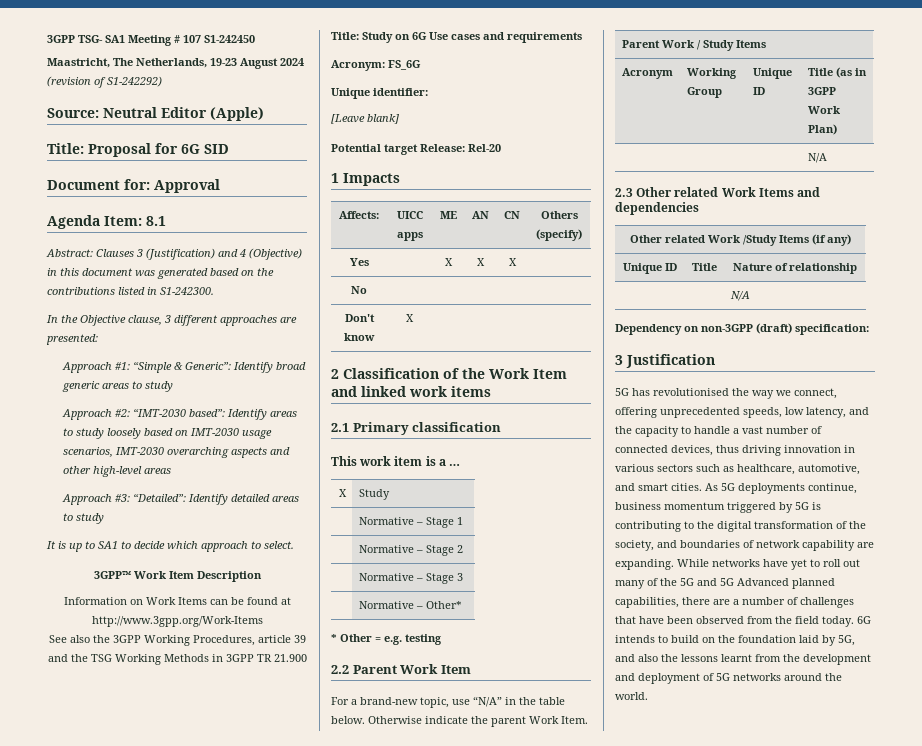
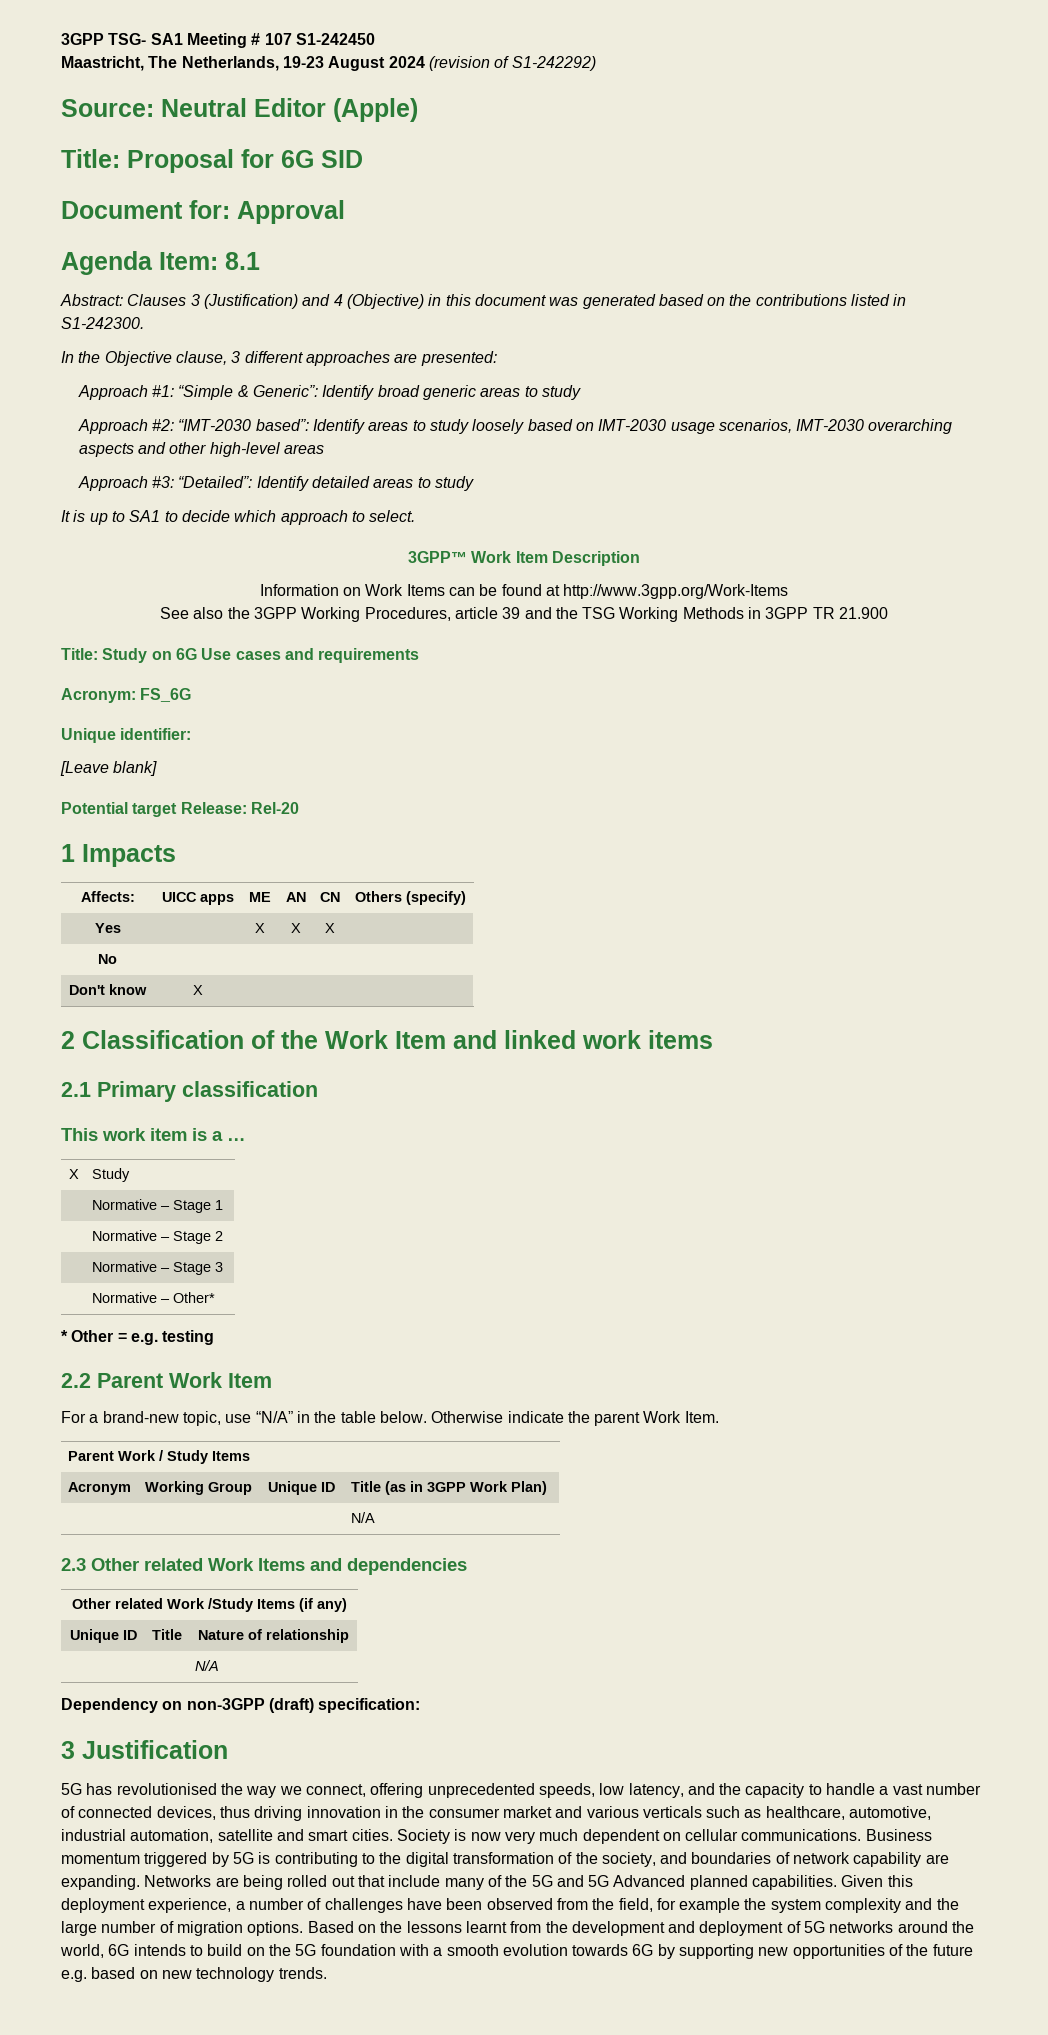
- 5G has revolutionised the way we connect, offering unprecedented speeds, low latency, and the capacity to handle a vast number of connected devices, thus driving innovation in various sectors such as healthcare, automotive, and smart cities. As 5G deployments continue, business momentum triggered by 5G is contributing to the digital transformation of the society, and boundaries of network capability are expanding.
+ 5G has revolutionised the way we connect, offering unprecedented speeds, low latency, and the capacity to handle a vast number of connected devices, thus driving innovation in the consumer market and various verticals such as healthcare, automotive, industrial automation, satellite and smart cities. Society is now very much dependent on cellular communications. Business momentum triggered by 5G is contributing to the digital transformation of the society, and boundaries of network capability are expanding.
- While networks have yet to roll out many of the 5G and 5G Advanced planned capabilities, there are a number of challenges that have been observed from the field today. 6G intends to build on the foundation laid by 5G, and also the lessons learnt from the development and deployment of 5G networks around the world.
+ Networks are being rolled out that include many of the 5G and 5G Advanced planned capabilities. Given this deployment experience, a number of challenges have been observed from the field, for example the system complexity and the large number of migration options. Based on the lessons learnt from the development and deployment of 5G networks around the world, 6G intends to build on the 5G foundation with a smooth evolution towards 6G by supporting new opportunities of the future e.g. based on new technology trends.

